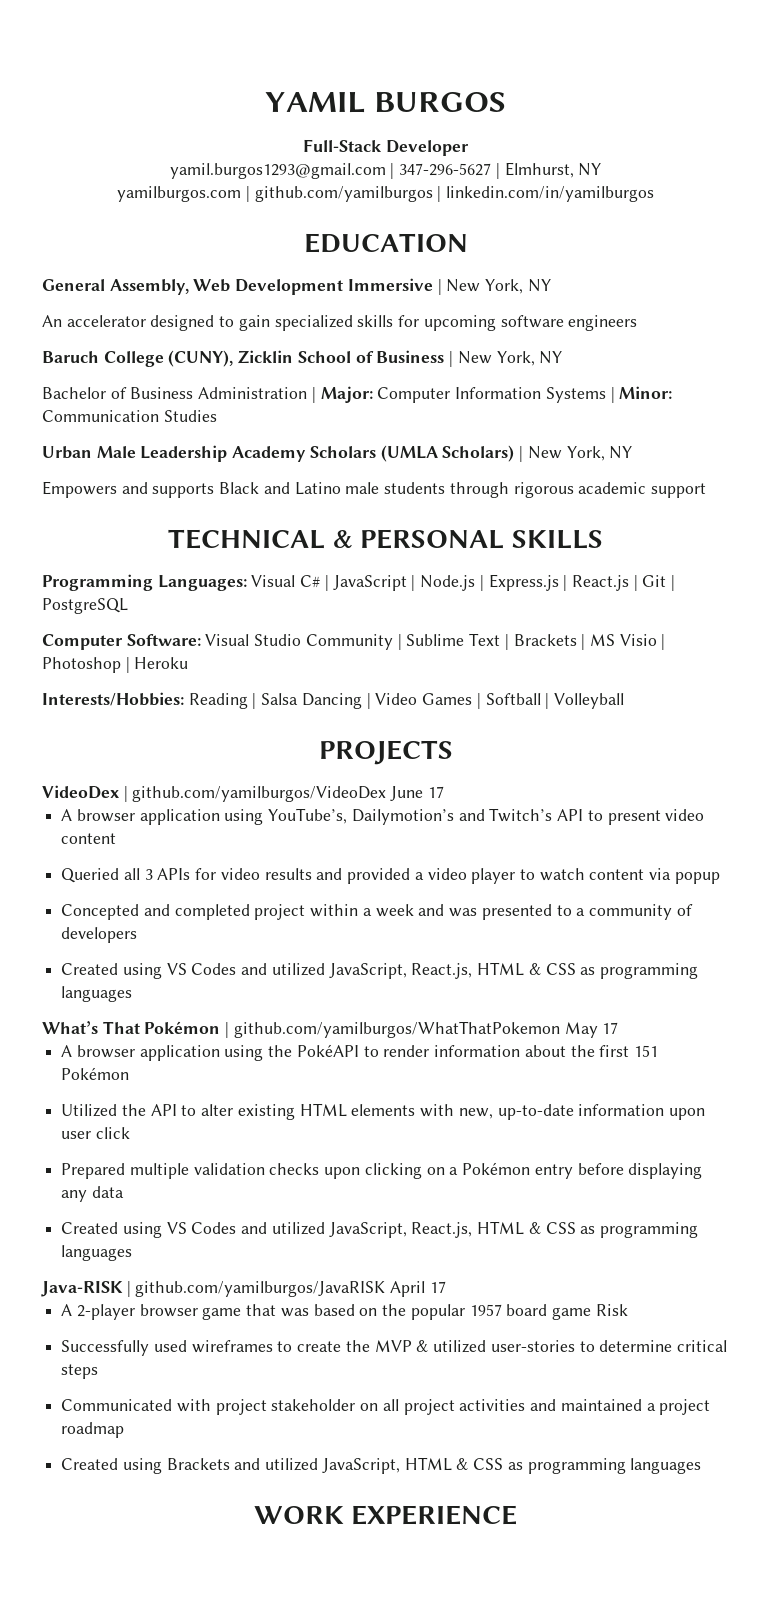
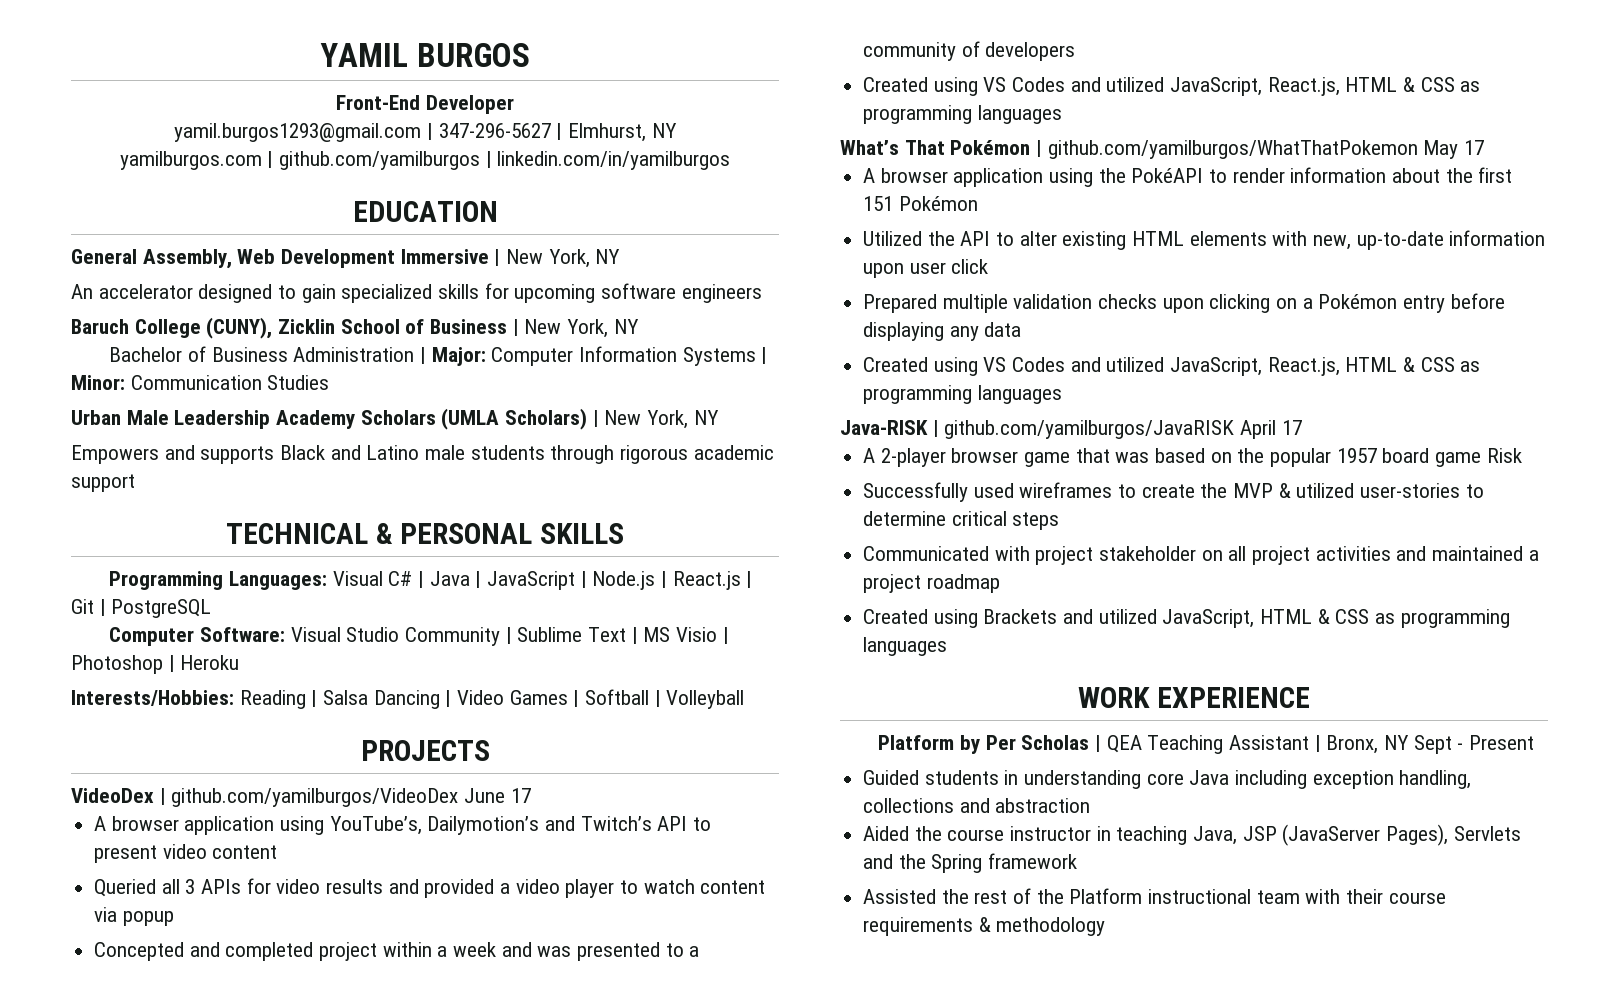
- Full-Stack Developer
+ Front-End Developer
- Programming Languages: Visual C# | JavaScript | Node.js | Express.js | React.js | Git | PostgreSQL
+ Programming Languages: Visual C# | Java | JavaScript | Node.js | React.js | Git | PostgreSQL
- Computer Software: Visual Studio Community | Sublime Text | Brackets | MS Visio | Photoshop | Heroku
+ Computer Software: Visual Studio Community | Sublime Text | MS Visio | Photoshop | Heroku
+ Platform by Per Scholas | QEA Teaching Assistant | Bronx, NY Sept - Present
+ Guided students in understanding core Java including exception handling, collections and abstraction
+ Aided the course instructor in teaching Java, JSP (JavaServer Pages), Servlets and the Spring framework
+ Assisted the rest of the Platform instructional team with their course requirements & methodology

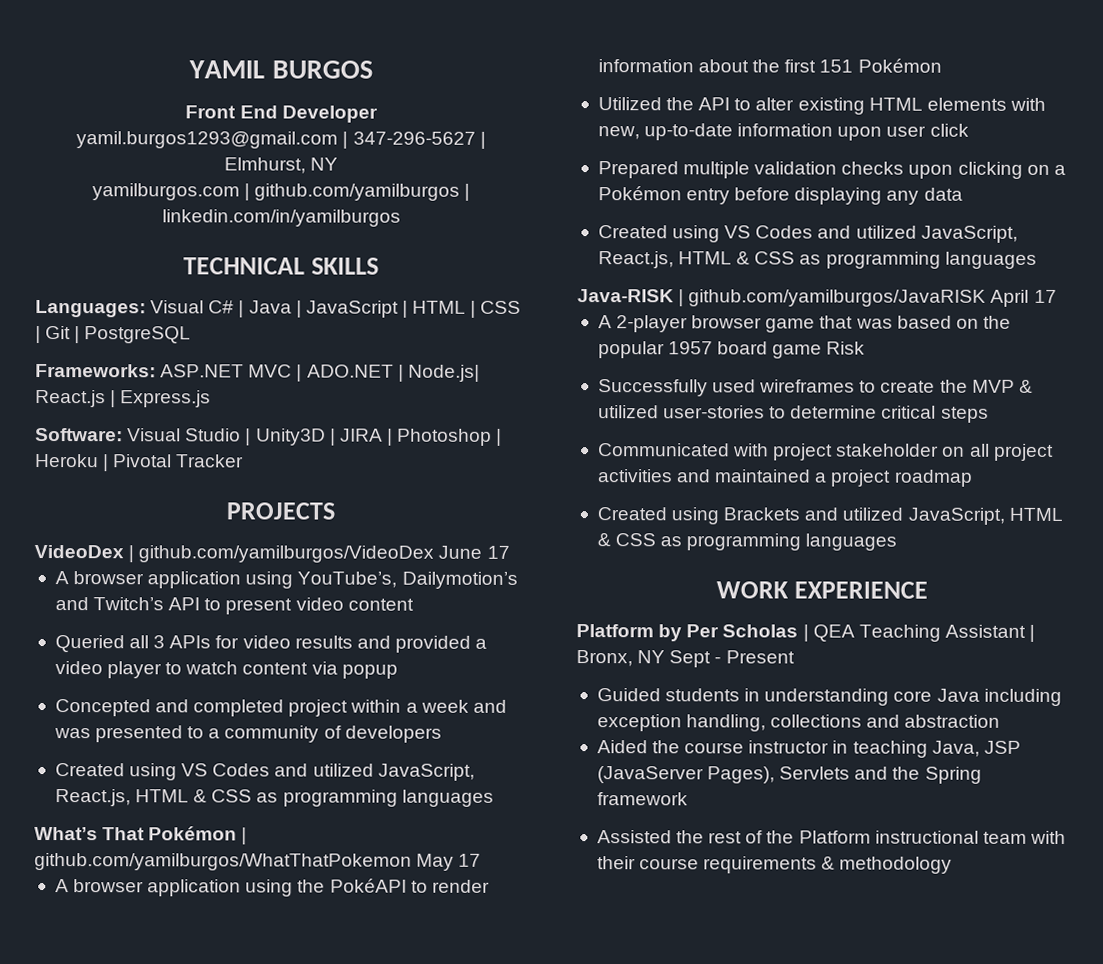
- Front-End Developer
+ Front End Developer
- EDUCATION
- General Assembly, Web Development Immersive | New York, NY
- An accelerator designed to gain specialized skills for upcoming software engineers
- Baruch College (CUNY), Zicklin School of Business | New York, NY
- Bachelor of Business Administration | Major: Computer Information Systems | Minor: Communication Studies
- Urban Male Leadership Academy Scholars (UMLA Scholars) | New York, NY
- Empowers and supports Black and Latino male students through rigorous academic support
- TECHNICAL & PERSONAL SKILLS
+ TECHNICAL SKILLS
- Programming Languages: Visual C# | Java | JavaScript | Node.js | React.js | Git | PostgreSQL
+ Languages: Visual C# | Java | JavaScript | HTML | CSS | Git | PostgreSQL
- Computer Software: Visual Studio Community | Sublime Text | MS Visio | Photoshop | Heroku
- Interests/Hobbies: Reading | Salsa Dancing | Video Games | Softball | Volleyball
+ Frameworks: ASP.NET MVC | ADO.NET | Node.js| React.js | Express.js
+ Software: Visual Studio | Unity3D | JIRA | Photoshop | Heroku | Pivotal Tracker

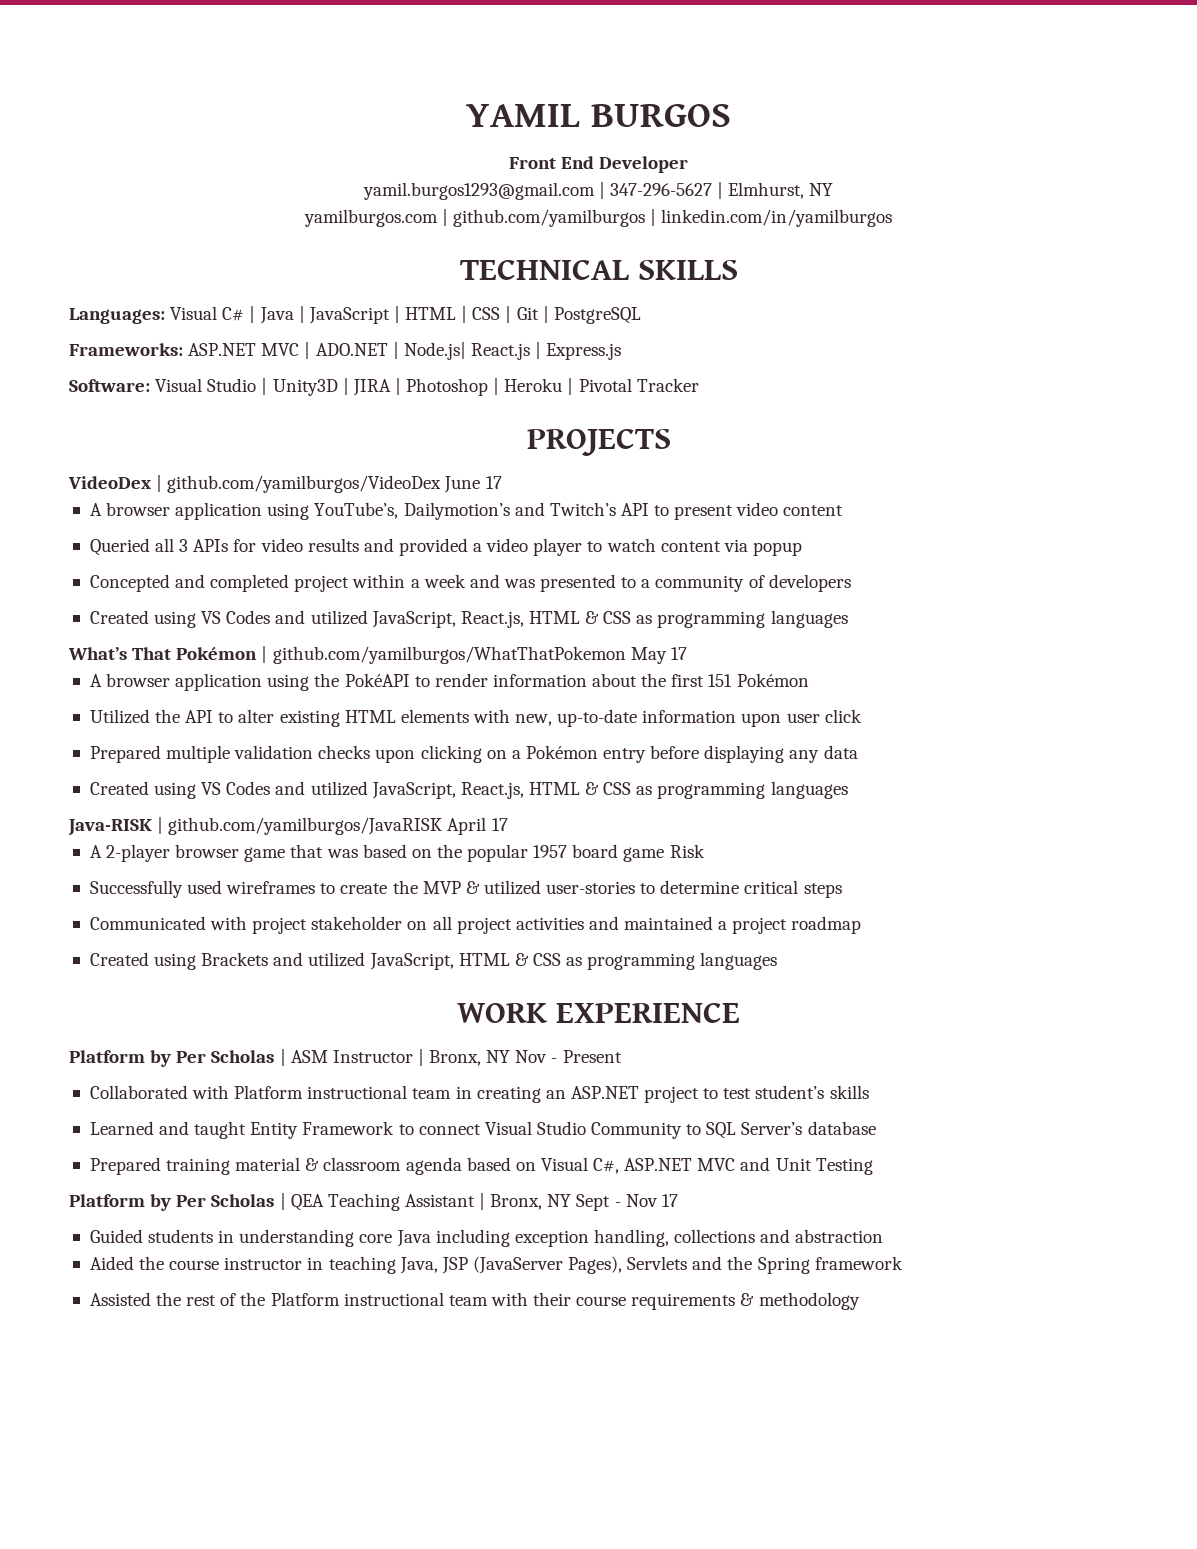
+ Platform by Per Scholas | ASM Instructor | Bronx, NY Nov - Present
+ Collaborated with Platform instructional team in creating an ASP.NET project to test student’s skills
+ Learned and taught Entity Framework to connect Visual Studio Community to SQL Server’s database
+ Prepared training material & classroom agenda based on Visual C#, ASP.NET MVC and Unit Testing
- Platform by Per Scholas | QEA Teaching Assistant | Bronx, NY Sept - Present
+ Platform by Per Scholas | QEA Teaching Assistant | Bronx, NY Sept - Nov 17

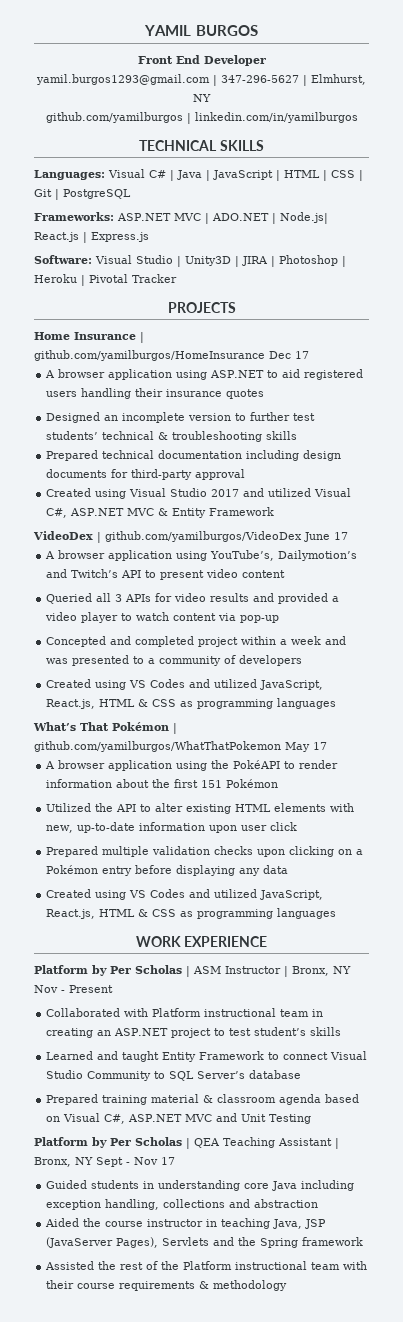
- yamilburgos.com | github.com/yamilburgos | linkedin.com/in/yamilburgos
+ github.com/yamilburgos | linkedin.com/in/yamilburgos
+ Home Insurance | github.com/yamilburgos/HomeInsurance Dec 17
+ A browser application using ASP.NET to aid registered users handling their insurance quotes
+ Designed an incomplete version to further test students’ technical & troubleshooting skills
+ Prepared technical documentation including design documents for third-party approval
+ Created using Visual Studio 2017 and utilized Visual C#, ASP.NET MVC & Entity Framework
- Queried all 3 APIs for video results and provided a video player to watch content via popup
+ Queried all 3 APIs for video results and provided a video player to watch content via pop-up
- Java-RISK | github.com/yamilburgos/JavaRISK April 17
- A 2-player browser game that was based on the popular 1957 board game Risk
- Successfully used wireframes to create the MVP & utilized user-stories to determine critical steps
- Communicated with project stakeholder on all project activities and maintained a project roadmap
- Created using Brackets and utilized JavaScript, HTML & CSS as programming languages

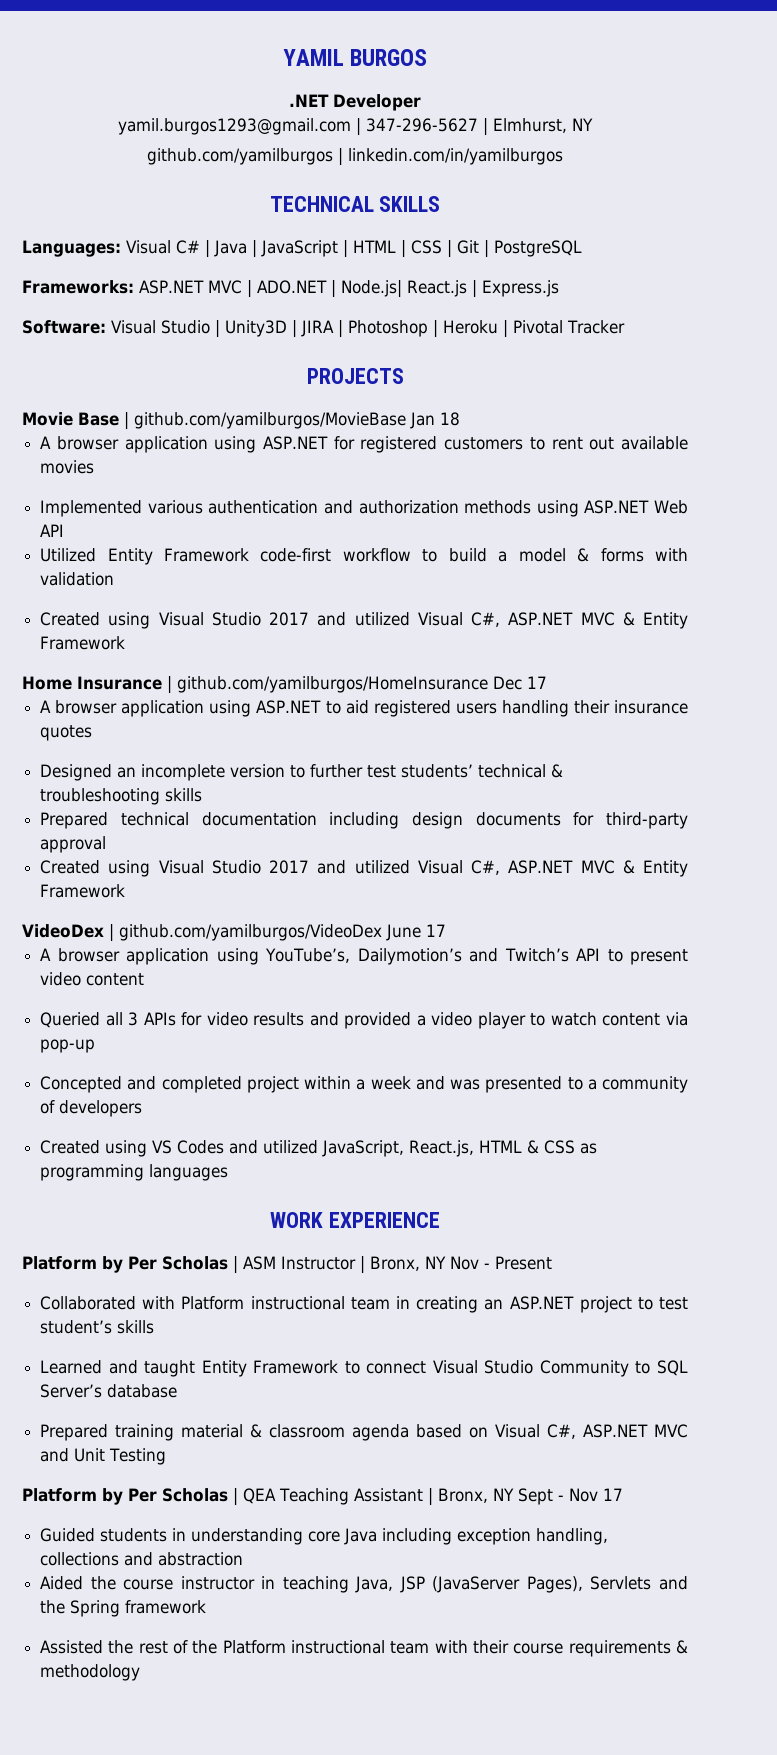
- Front End Developer
+ .NET Developer
+ Movie Base | github.com/yamilburgos/MovieBase Jan 18
+ A browser application using ASP.NET for registered customers to rent out available movies
+ Implemented various authentication and authorization methods using ASP.NET Web API
+ Utilized Entity Framework code-first workflow to build a model & forms with validation
+ Created using Visual Studio 2017 and utilized Visual C#, ASP.NET MVC & Entity Framework
- What’s That Pokémon | github.com/yamilburgos/WhatThatPokemon May 17
- A browser application using the PokéAPI to render information about the first 151 Pokémon
- Utilized the API to alter existing HTML elements with new, up-to-date information upon user click
- Prepared multiple validation checks upon clicking on a Pokémon entry before displaying any data
- Created using VS Codes and utilized JavaScript, React.js, HTML & CSS as programming languages

